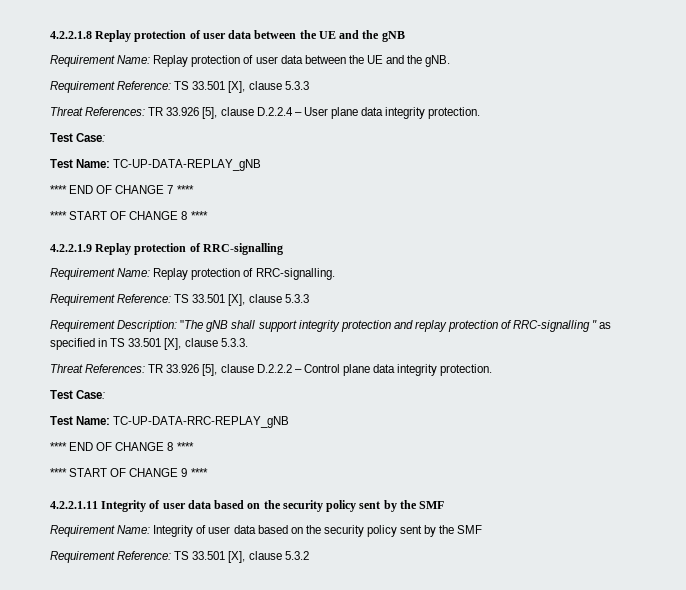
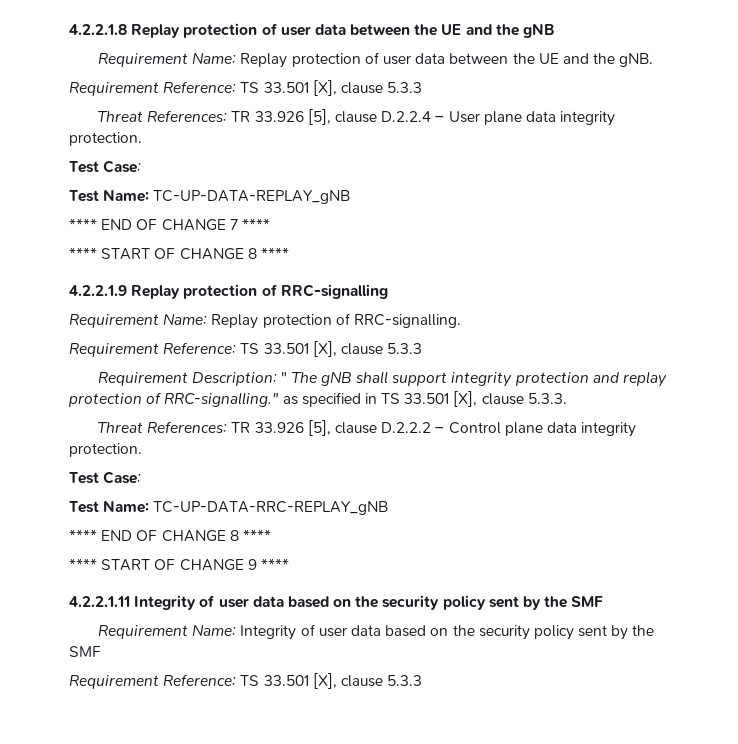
- Requirement Description: "The gNB shall support integrity protection and replay protection of RRC-signalling " as specified in TS 33.501 [X], clause 5.3.3.
+ Requirement Description: " The gNB shall support integrity protection and replay protection of RRC-signalling." as specified in TS 33.501 [X], clause 5.3.3.
  Requirement Name: Integrity of user data based on the security policy sent by the SMF
- Requirement Reference: TS 33.501 [X], clause 5.3.2
+ Requirement Reference: TS 33.501 [X], clause 5.3.3

